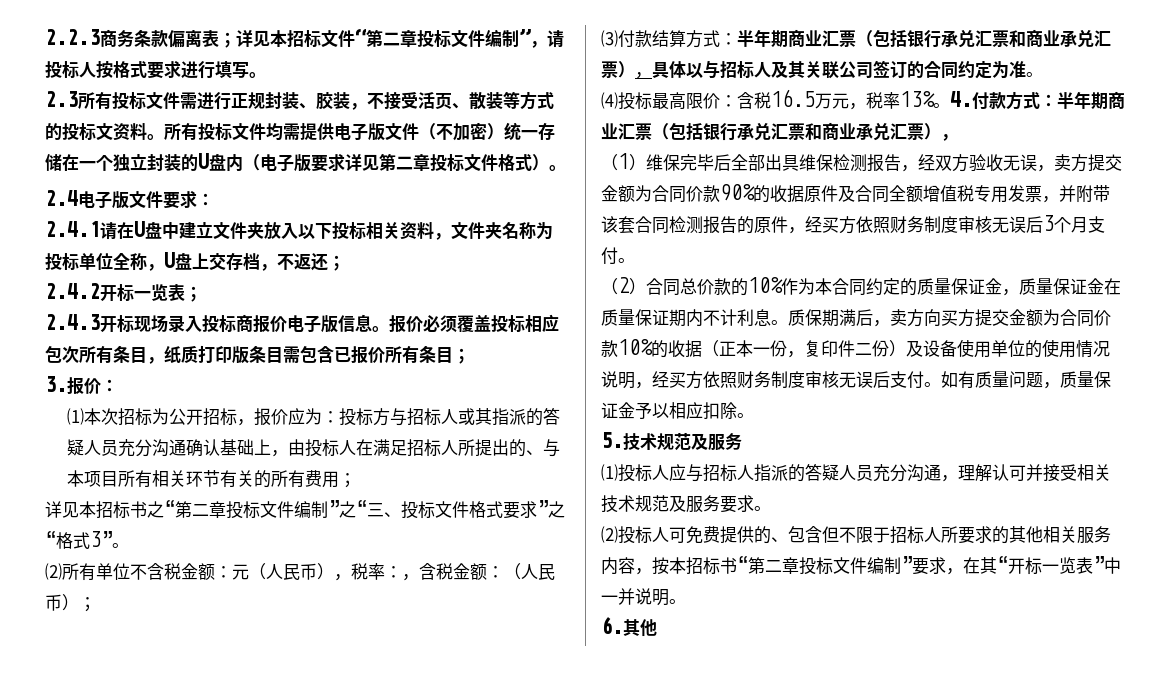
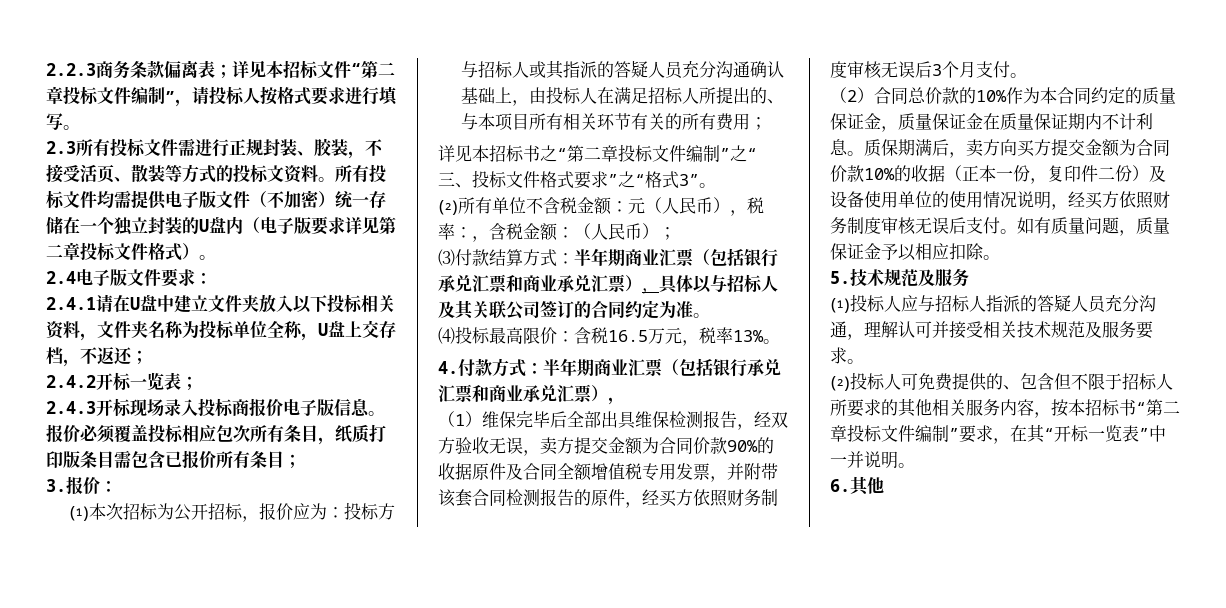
- ⑷投标最高限价：含税16.5万元，税率13%。4.付款方式：半年期商业汇票（包括银行承兑汇票和商业承兑汇票），
+ ⑷投标最高限价：含税16.5万元，税率13%。
+ 4.付款方式：半年期商业汇票（包括银行承兑汇票和商业承兑汇票），

